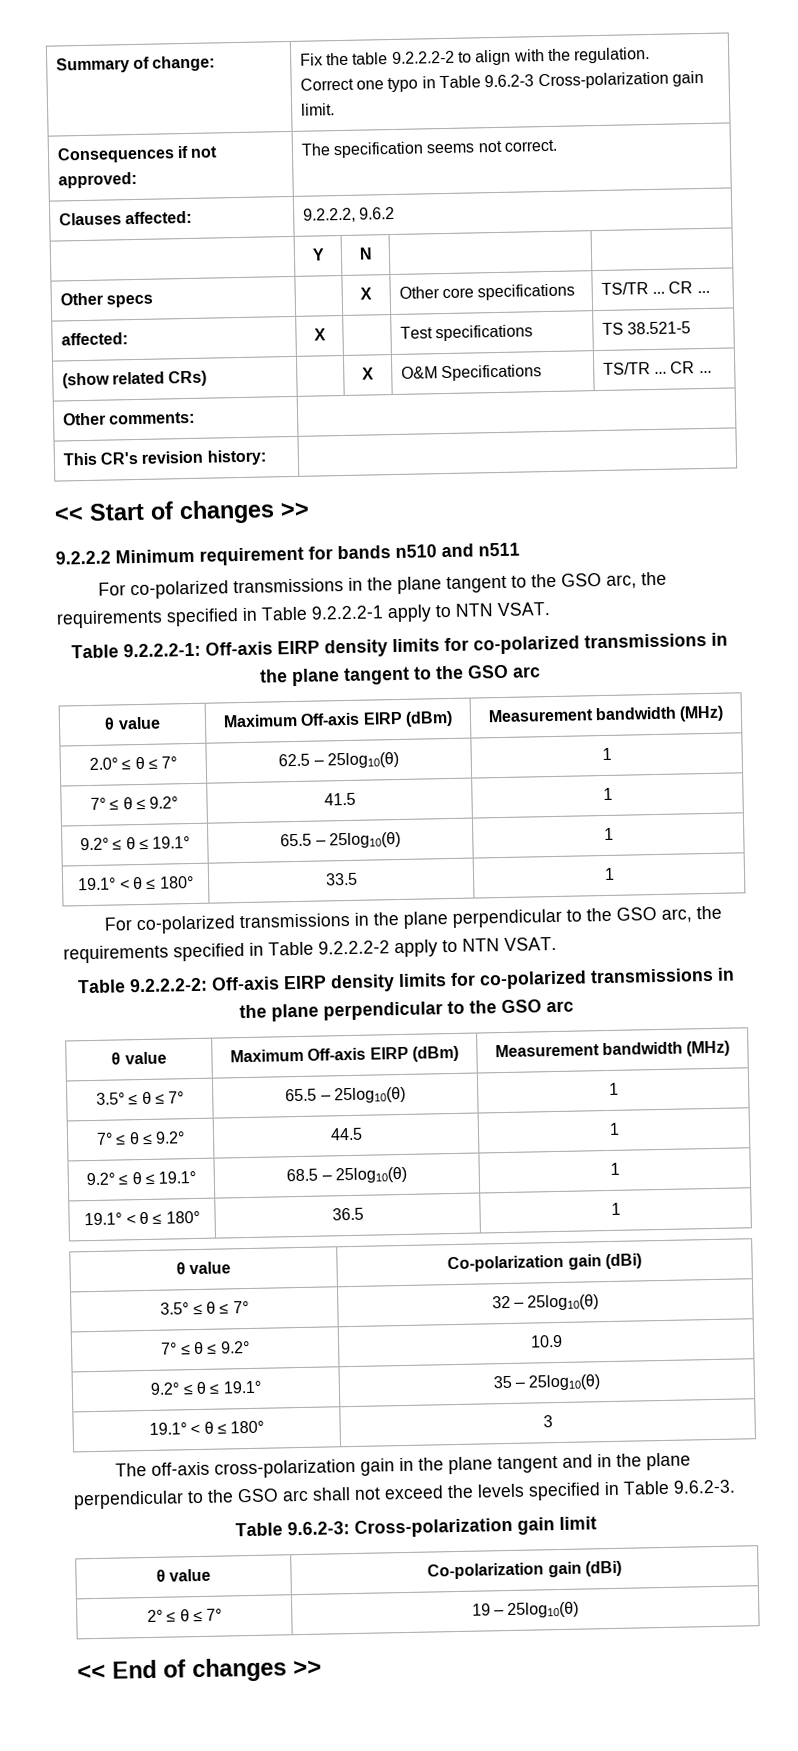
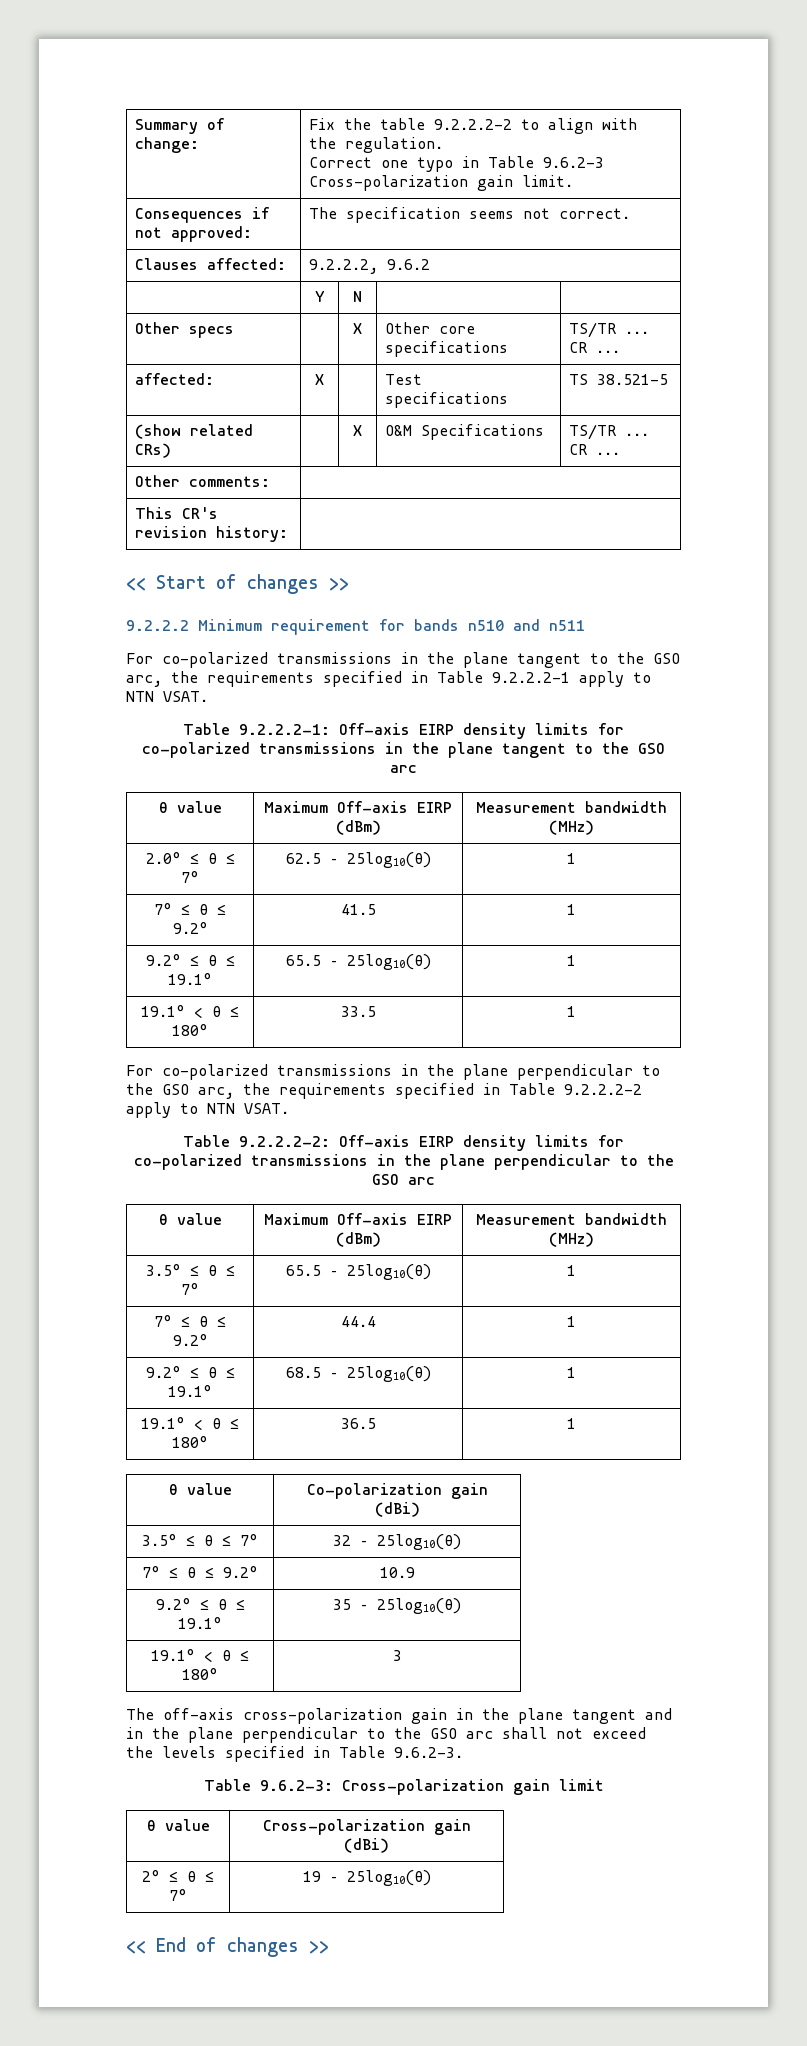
- 7° ≤ θ ≤ 9.2° | 44.5 | 1
+ 7° ≤ θ ≤ 9.2° | 44.4 | 1
  Table 9.6.2-3: Cross-polarization gain limit
- θ value | Co-polarization gain (dBi)
+ θ value | Cross-polarization gain (dBi)

